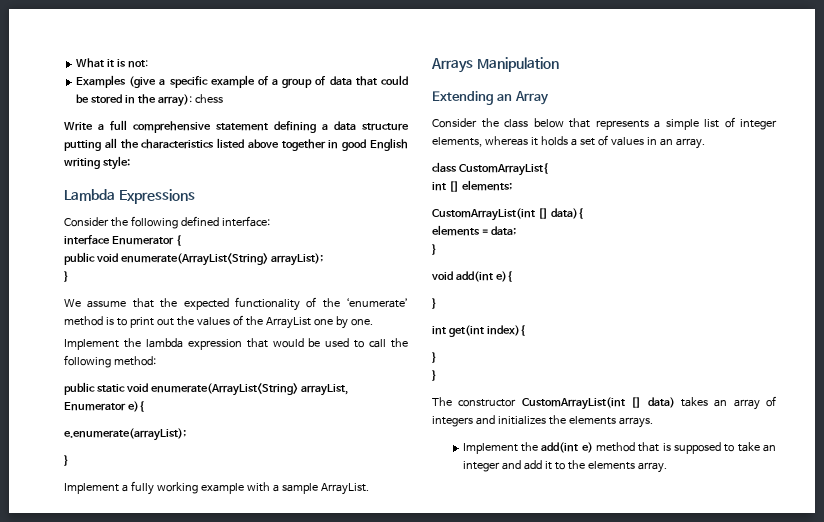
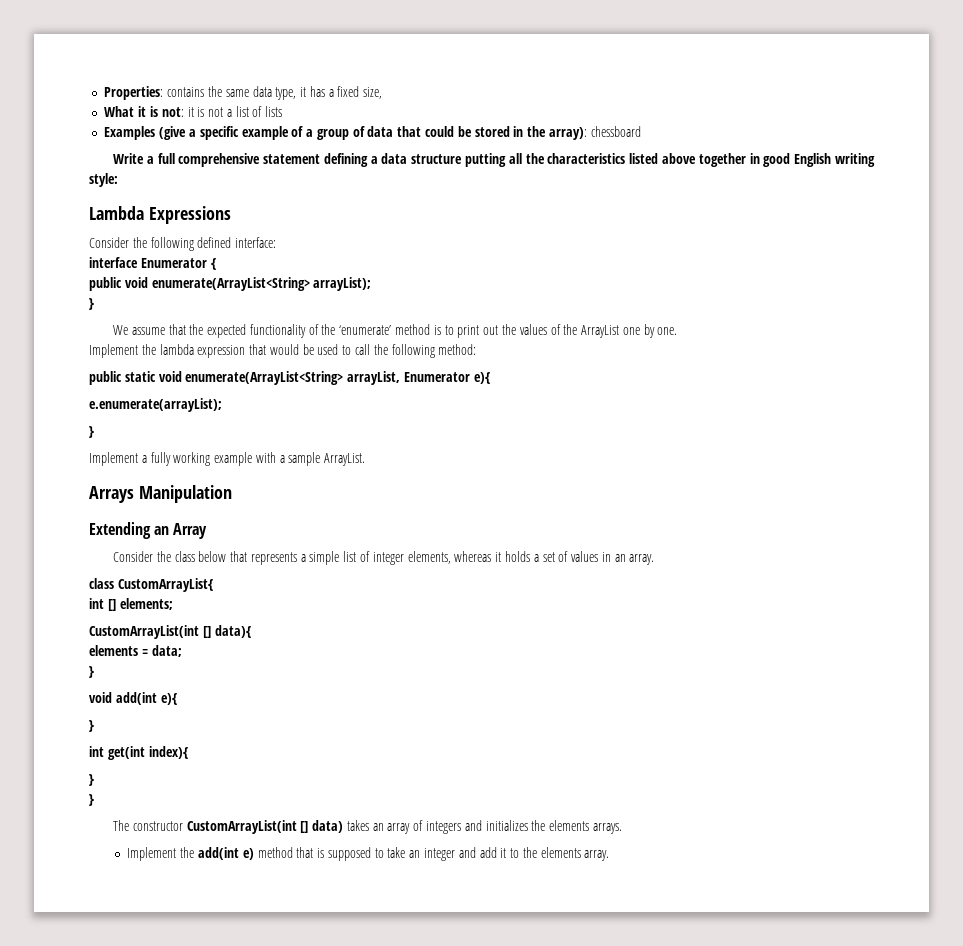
- What it is not:
+ Properties: contains the same data type, it has a fixed size,
+ What it is not: it is not a list of lists
- Examples (give a specific example of a group of data that could be stored in the array): chess
+ Examples (give a specific example of a group of data that could be stored in the array): chessboard

